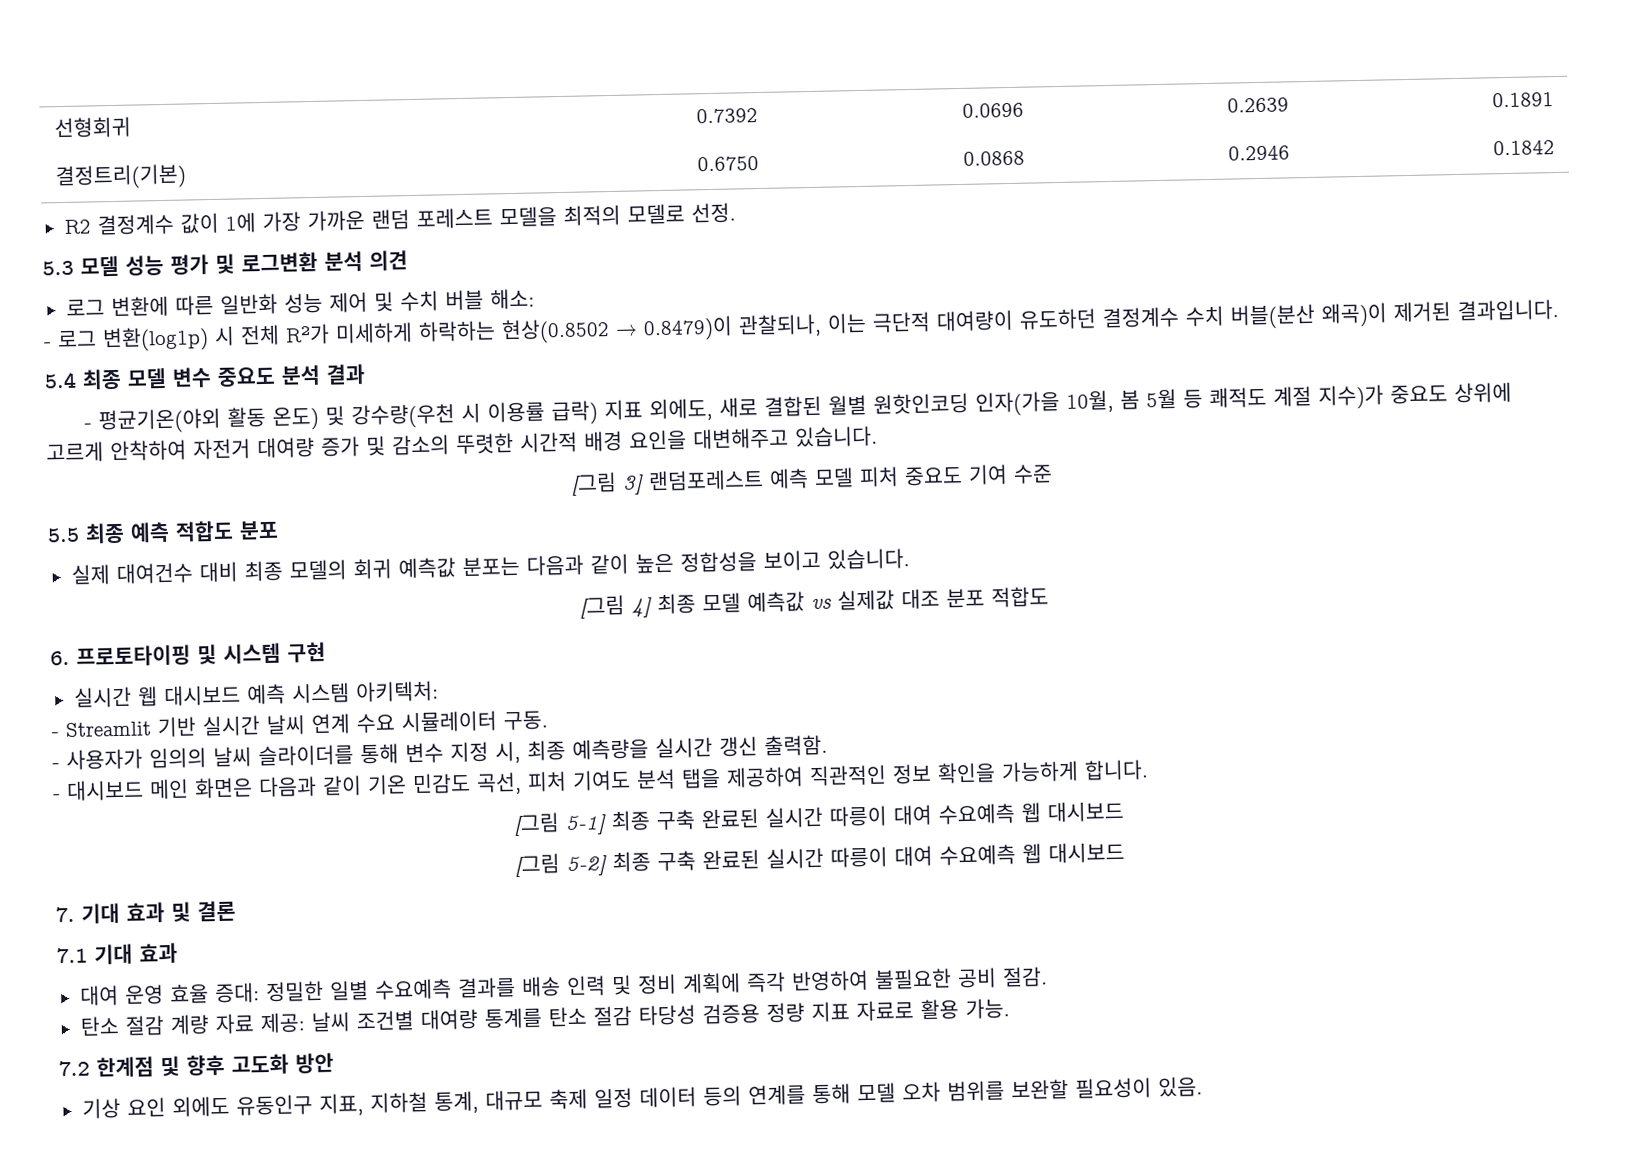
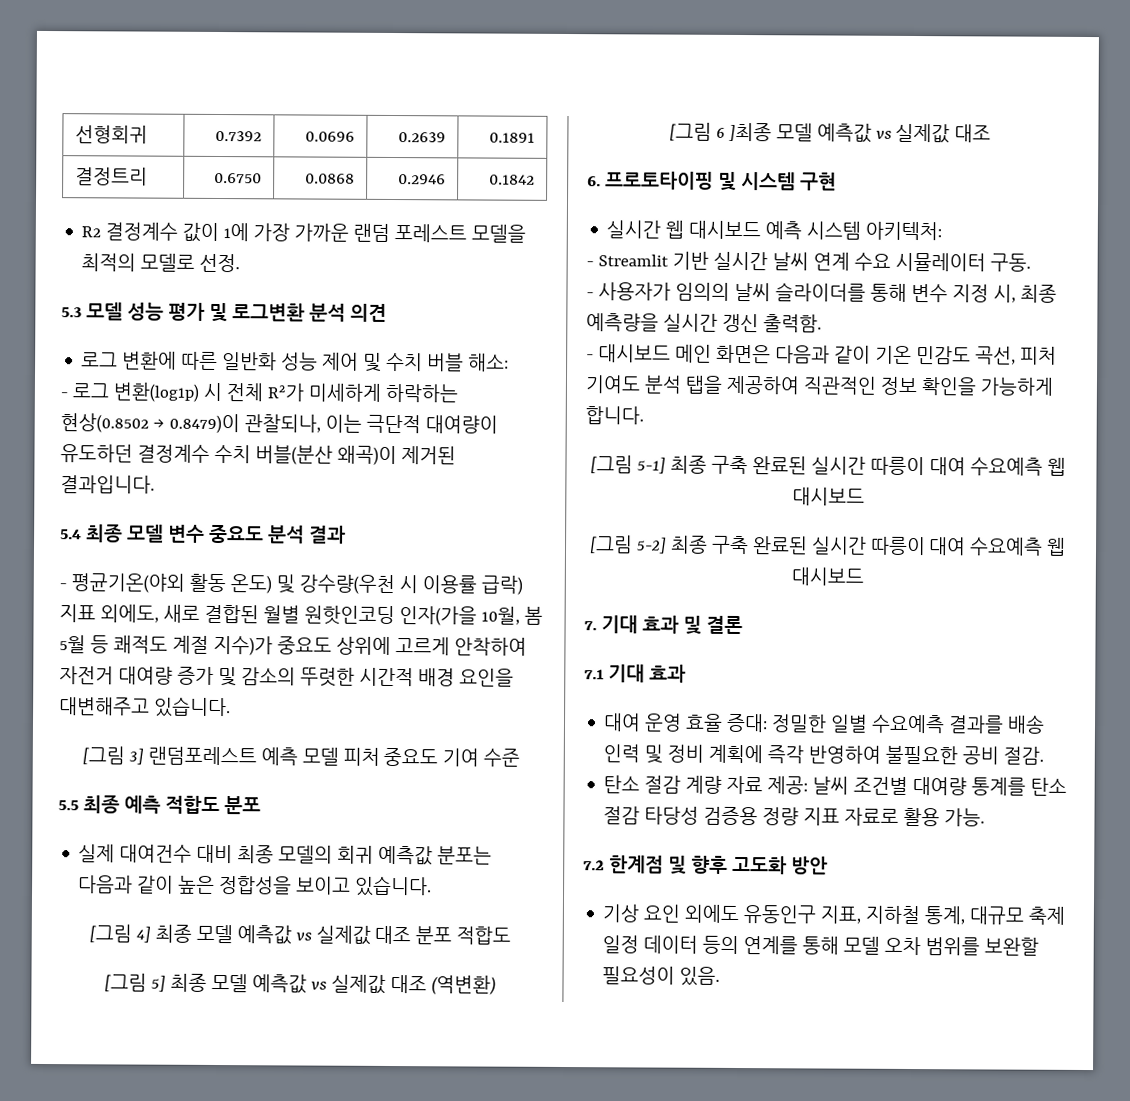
- 결정트리(기본) | 0.6750 | 0.0868 | 0.2946 | 0.1842
+ 결정트리 | 0.6750 | 0.0868 | 0.2946 | 0.1842
+ [그림 5] 최종 모델 예측값 vs 실제값 대조 (역변환)
+ [그림 6 ]최종 모델 예측값 vs 실제값 대조

